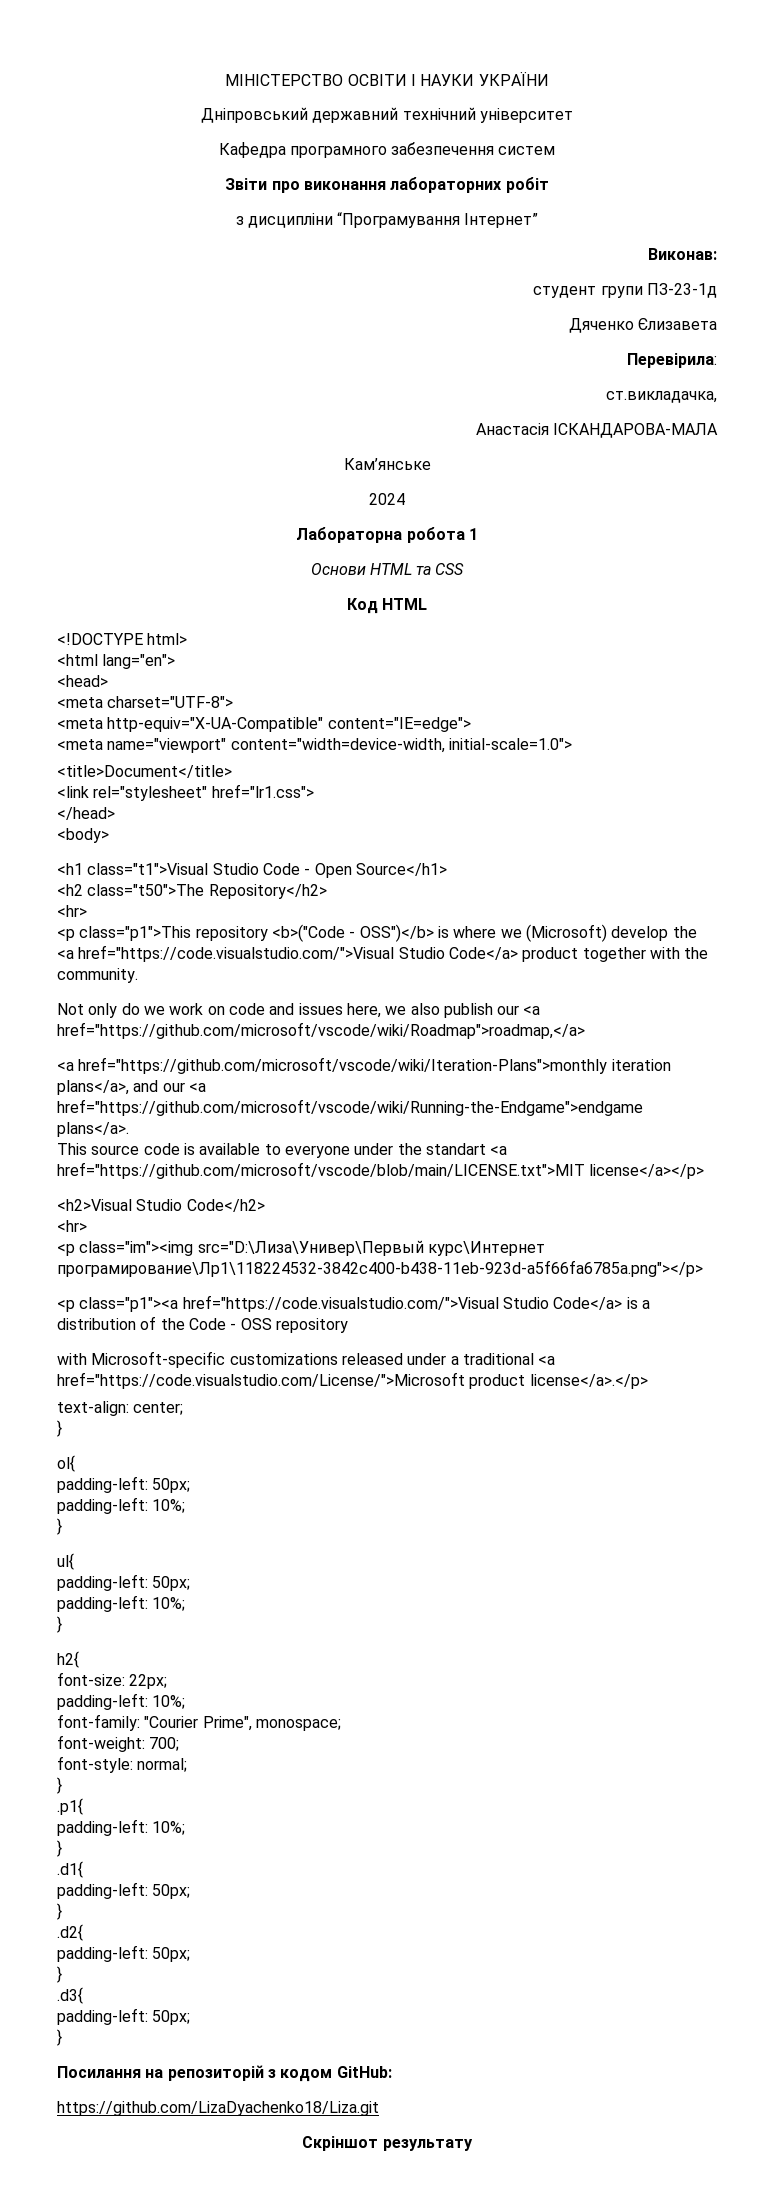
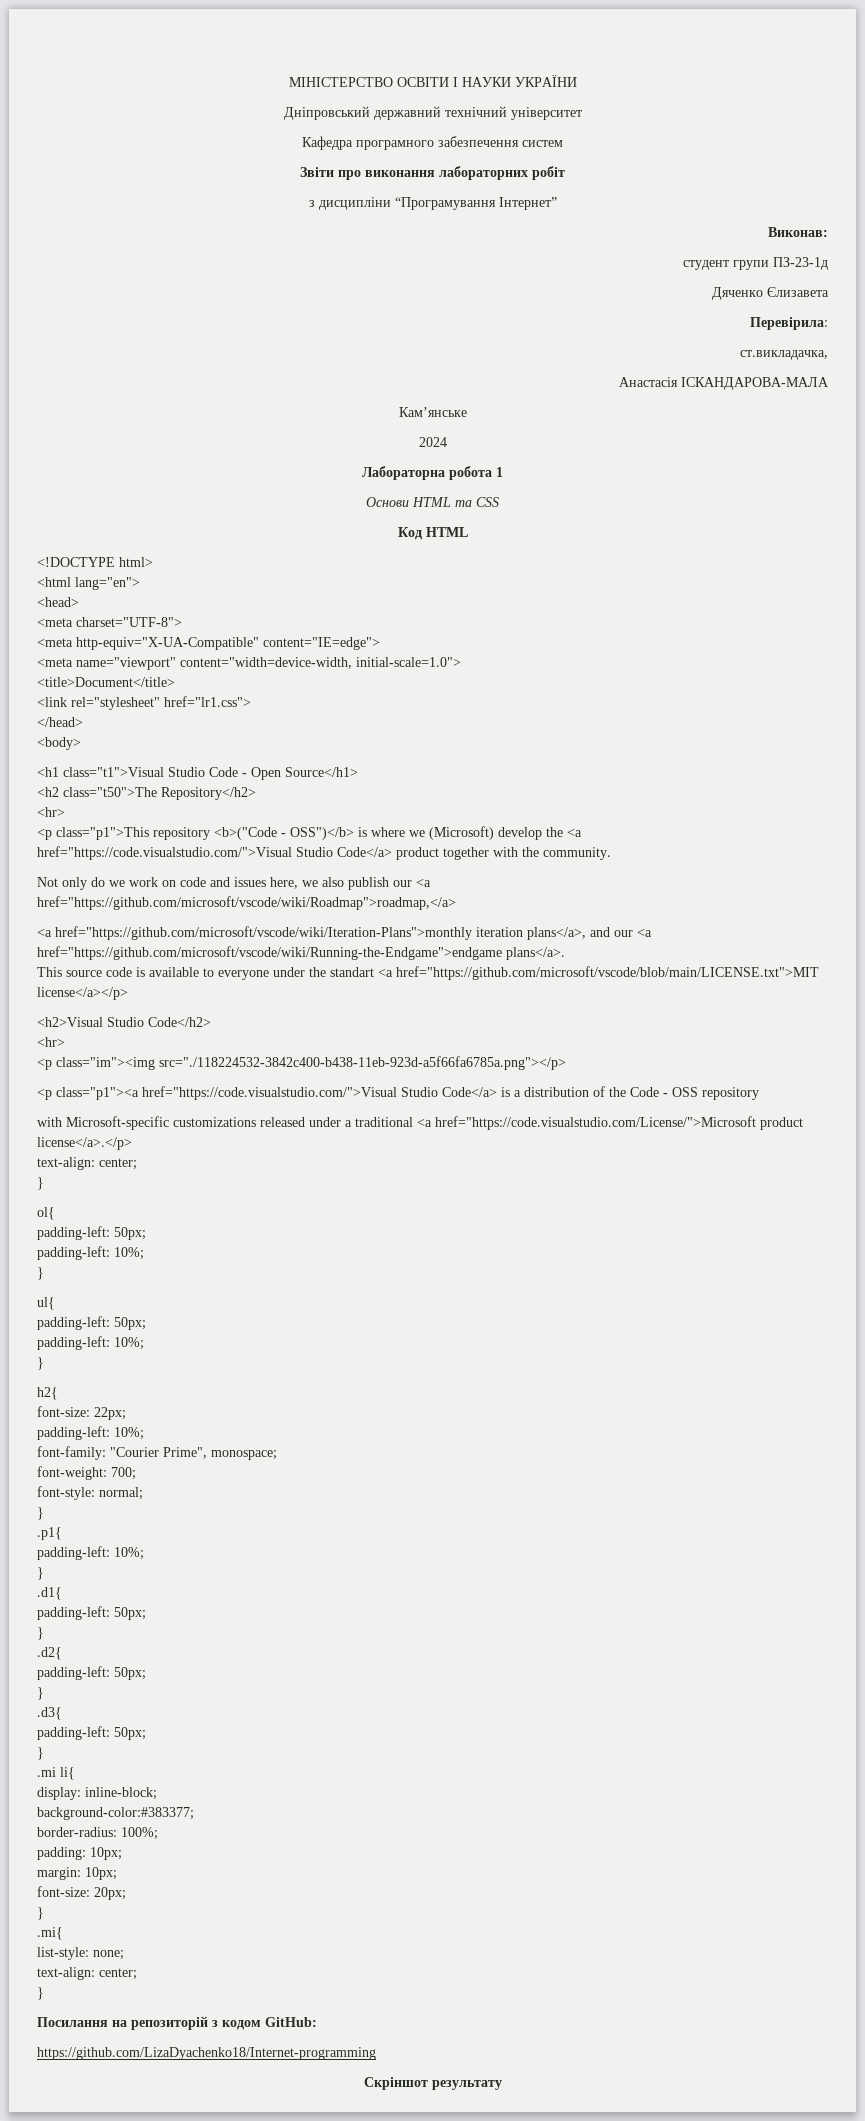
- <p class="im"><img src="D:\Лиза\Универ\Первый курс\Интернет програмирование\Лр1\118224532-3842c400-b438-11eb-923d-a5f66fa6785a.png"></p>
+ <p class="im"><img src="./118224532-3842c400-b438-11eb-923d-a5f66fa6785a.png"></p>
+ .mi li{
+ display: inline-block;
+ background-color:#383377;
+ border-radius: 100%;
+ padding: 10px;
+ margin: 10px;
+ font-size: 20px;
+ }
+ .mi{
+ list-style: none;
+ text-align: center;
+ }
- https://github.com/LizaDyachenko18/Liza.git
+ https://github.com/LizaDyachenko18/Internet-programming

